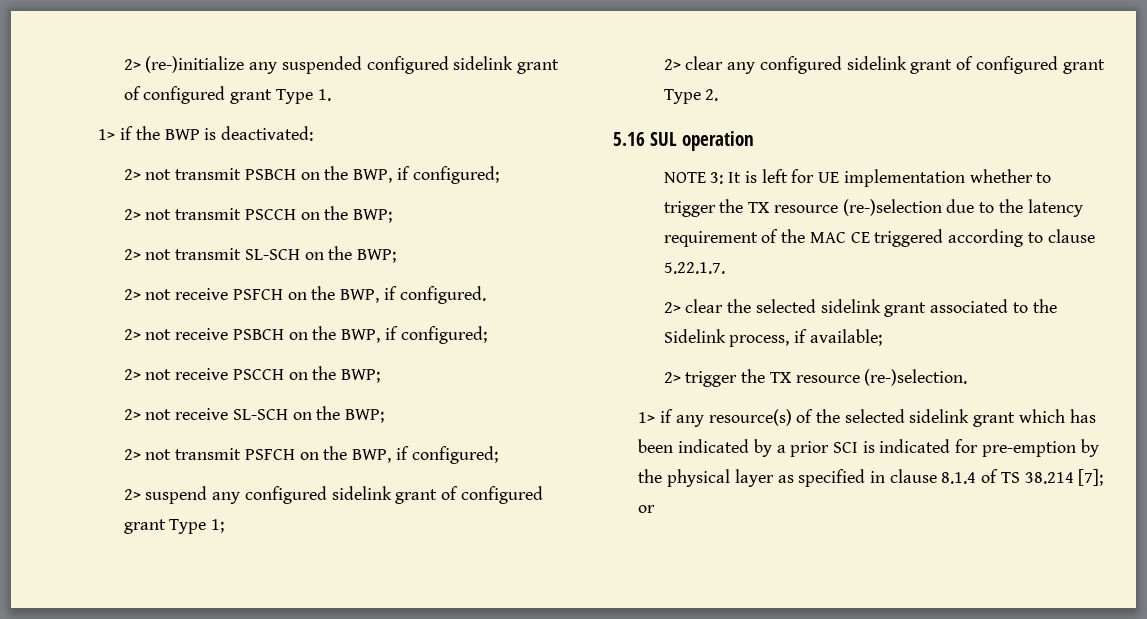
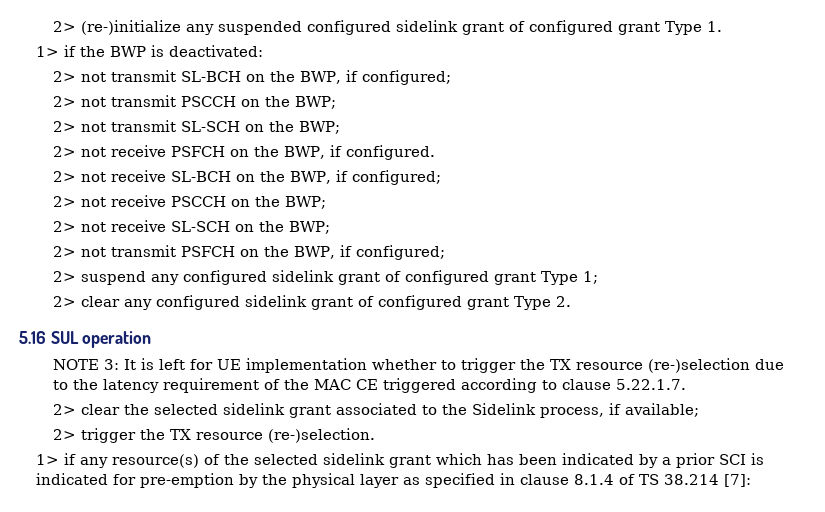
- 2> not transmit PSBCH on the BWP, if configured;
+ 2> not transmit SL-BCH on the BWP, if configured;
- 2> not receive PSBCH on the BWP, if configured;
+ 2> not receive SL-BCH on the BWP, if configured;
- 1> if any resource(s) of the selected sidelink grant which has been indicated by a prior SCI is indicated for pre-emption by the physical layer as specified in clause 8.1.4 of TS 38.214 [7]; or
+ 1> if any resource(s) of the selected sidelink grant which has been indicated by a prior SCI is indicated for pre-emption by the physical layer as specified in clause 8.1.4 of TS 38.214 [7]:

